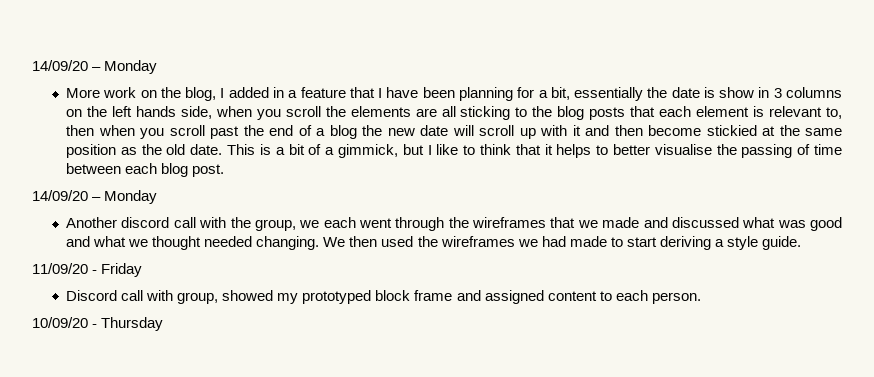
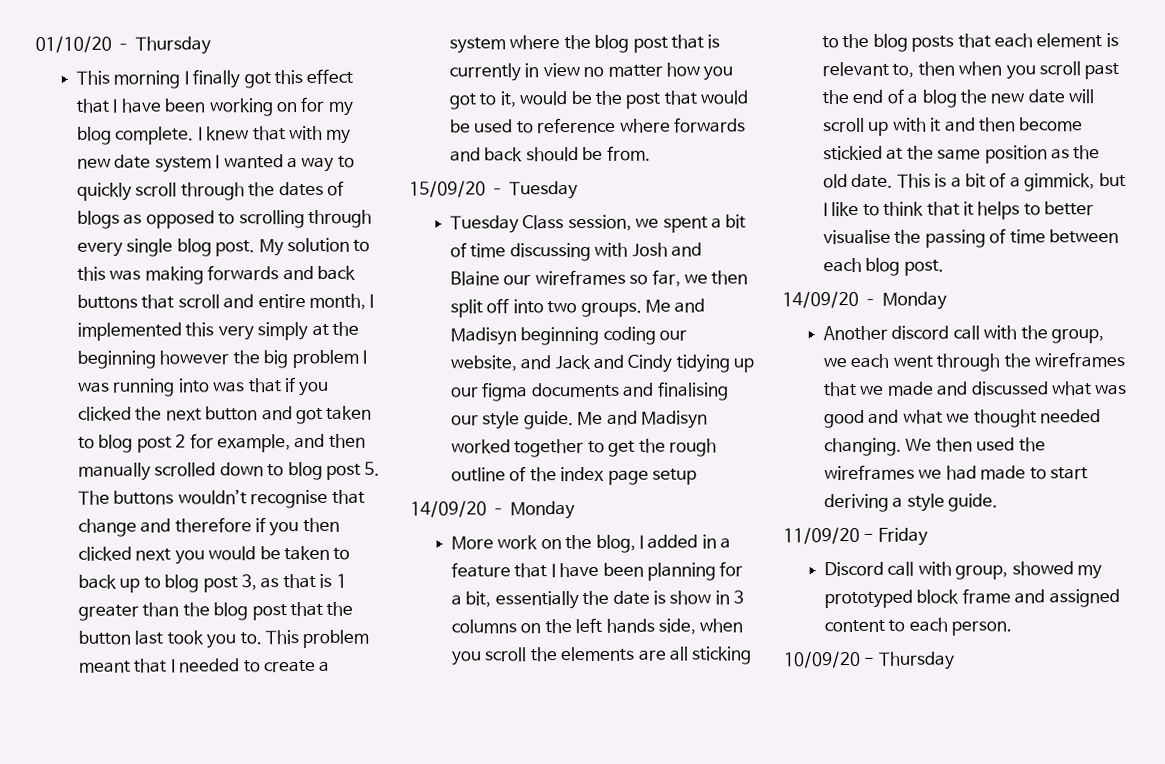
+ 01/10/20 – Thursday
+ This morning I finally got this effect that I have been working on for my blog complete. I knew that with my new date system I wanted a way to quickly scroll through the dates of blogs as opposed to scrolling through every single blog post. My solution to this was making forwards and back buttons that scroll and entire month, I implemented this very simply at the beginning however the big problem I was running into was that if you clicked the next button and got taken to blog post 2 for example, and then manually scrolled down to blog post 5. The buttons wouldn’t recognise that change and therefore if you then clicked next you would be taken to back up to blog post 3, as that is 1 greater than the blog post that the button last took you to. This problem meant that I needed to create a system where the blog post that is currently in view no matter how you got to it, would be the post that would be used to reference where forwards and back should be from.
+ 15/09/20 – Tuesday
+ Tuesday Class session, we spent a bit of time discussing with Josh and Blaine our wireframes so far, we then split off into two groups. Me and Madisyn beginning coding our website, and Jack and Cindy tidying up our figma documents and finalising our style guide. Me and Madisyn worked together to get the rough outline of the index page setup

